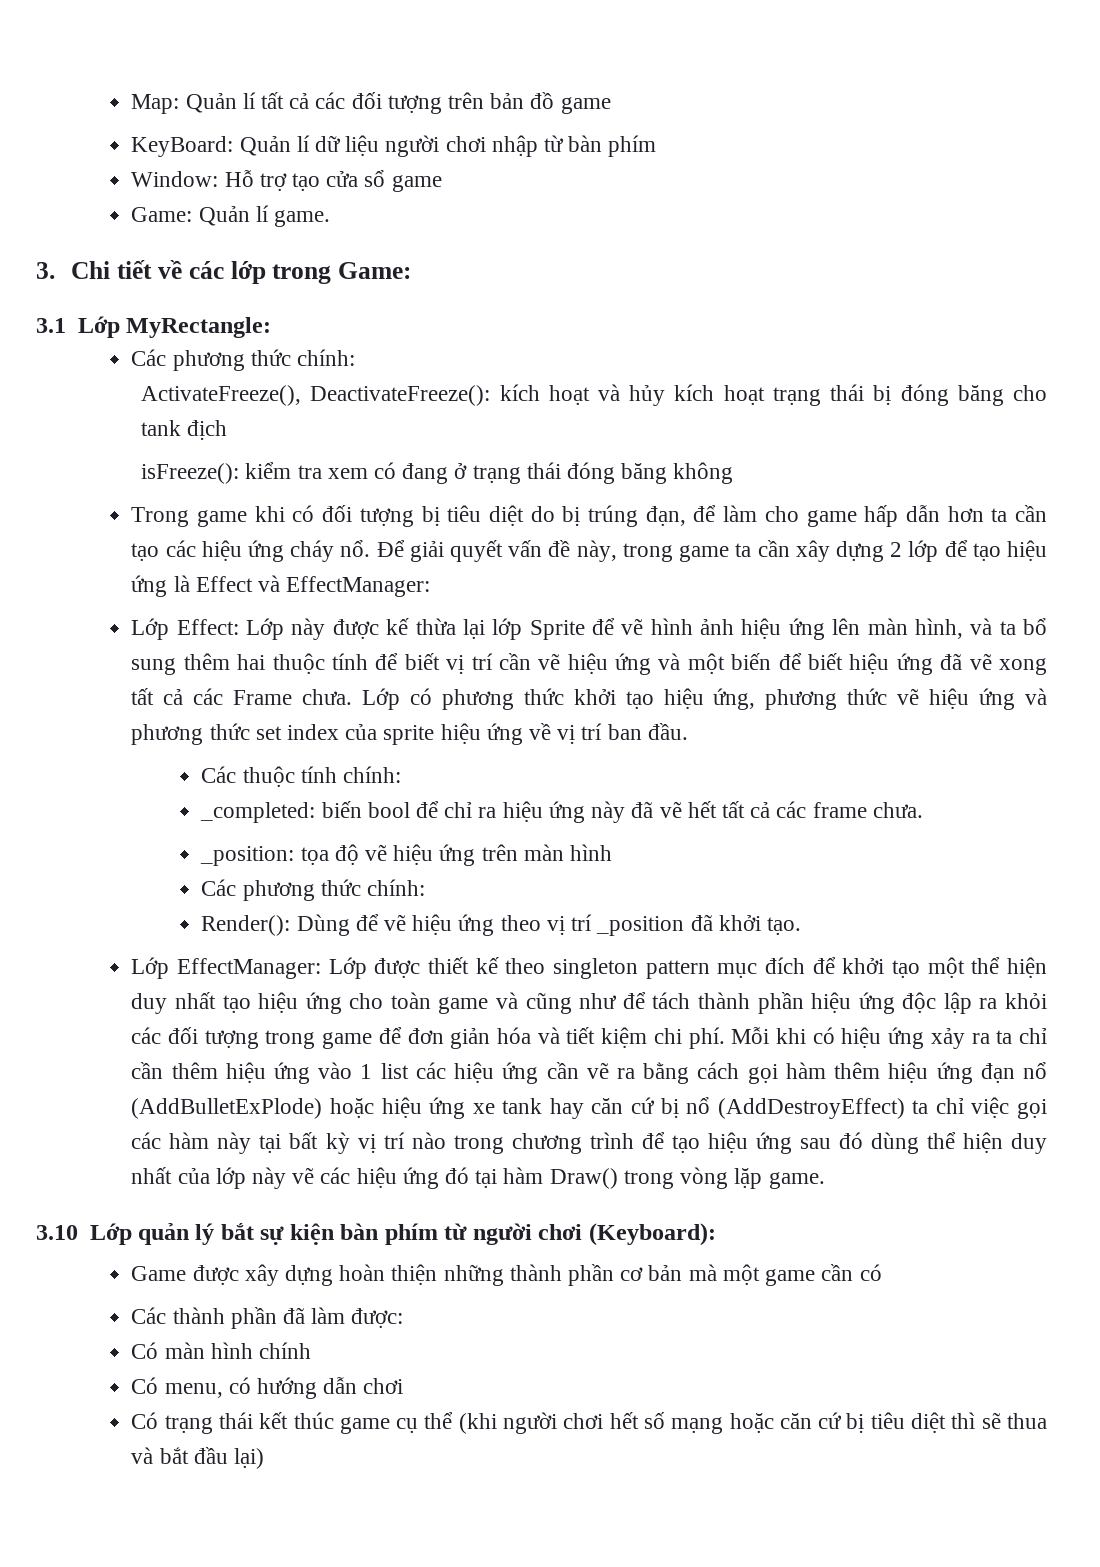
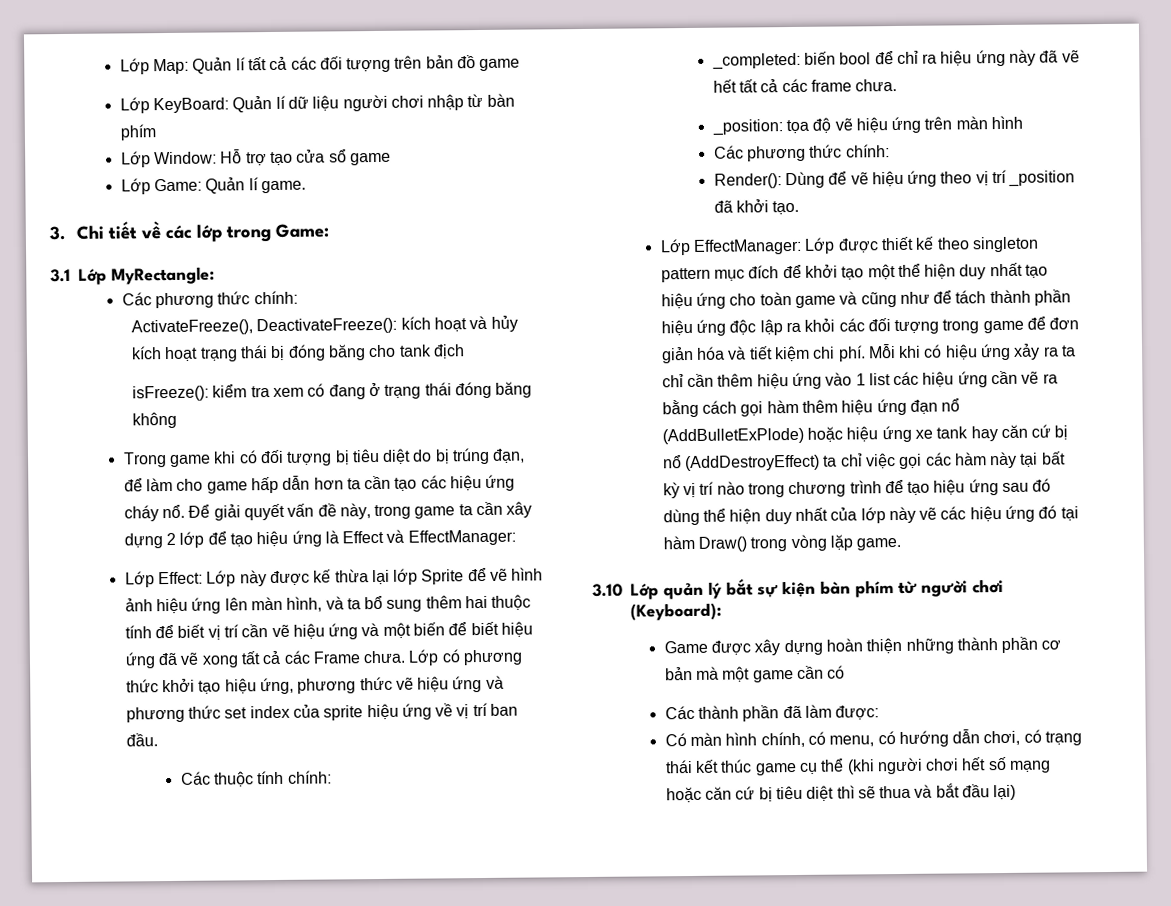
- Map: Quản lí tất cả các đối tượng trên bản đồ game
+ Lớp Map: Quản lí tất cả các đối tượng trên bản đồ game
- KeyBoard: Quản lí dữ liệu người chơi nhập từ bàn phím
+ Lớp KeyBoard: Quản lí dữ liệu người chơi nhập từ bàn phím
- Window: Hỗ trợ tạo cửa sổ game
+ Lớp Window: Hỗ trợ tạo cửa sổ game
- Game: Quản lí game.
+ Lớp Game: Quản lí game.
- Có màn hình chính
- Có menu, có hướng dẫn chơi
- Có trạng thái kết thúc game cụ thể (khi người chơi hết số mạng hoặc căn cứ bị tiêu diệt thì sẽ thua và bắt đầu lại)
+ Có màn hình chính, có menu, có hướng dẫn chơi, có trạng thái kết thúc game cụ thể (khi người chơi hết số mạng hoặc căn cứ bị tiêu diệt thì sẽ thua và bắt đầu lại)

